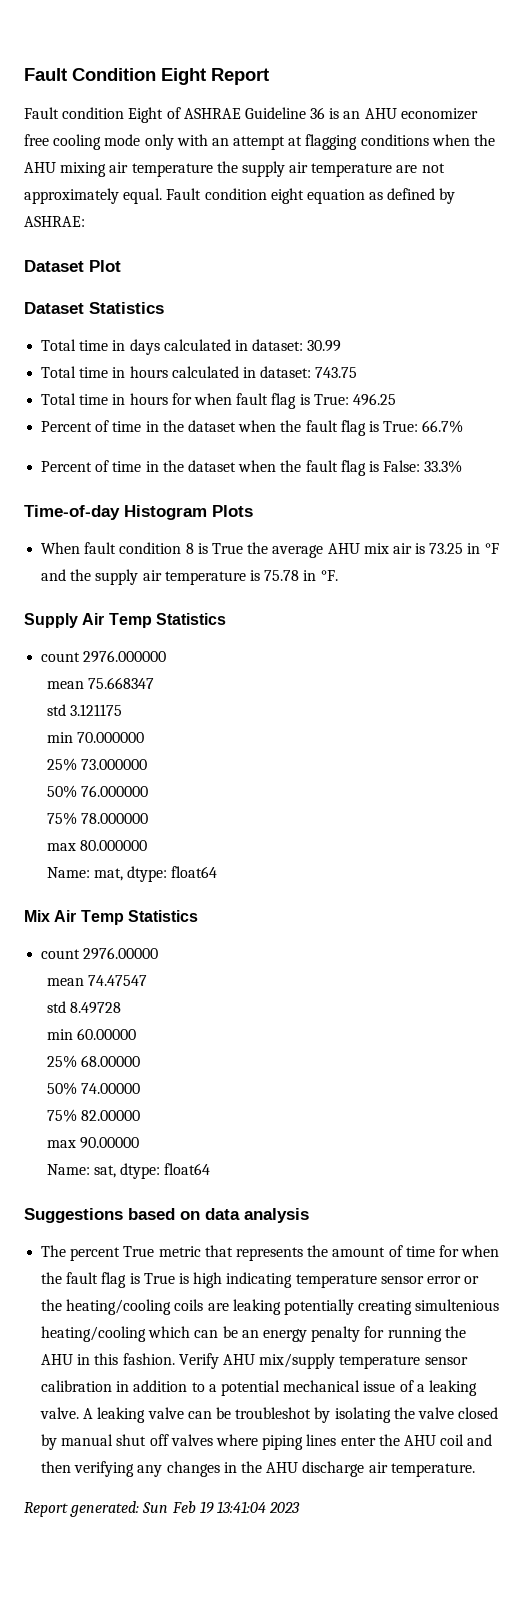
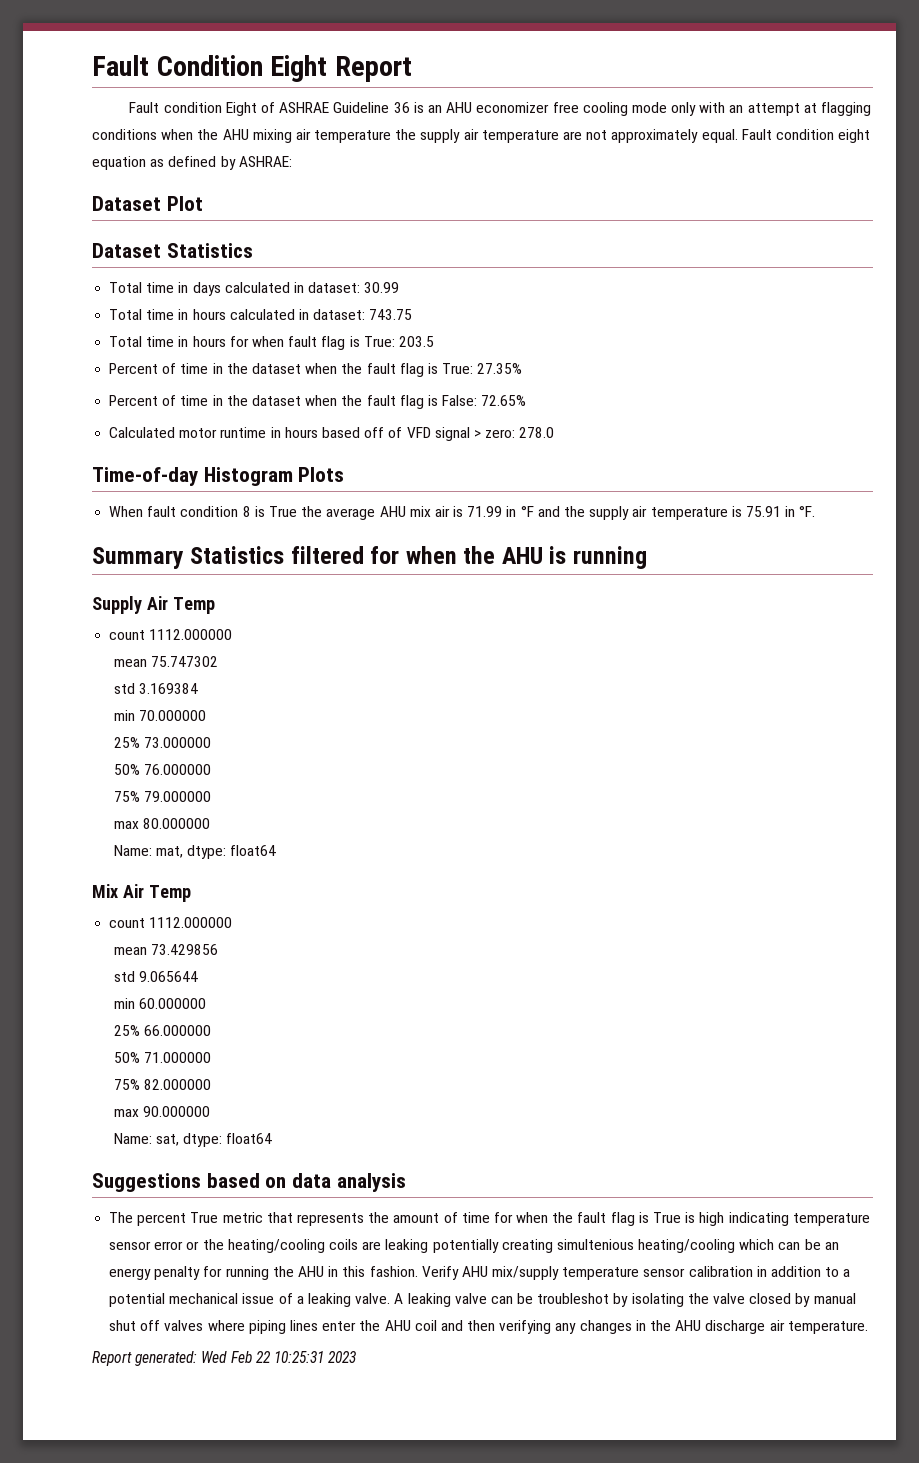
- Total time in hours for when fault flag is True: 496.25
+ Total time in hours for when fault flag is True: 203.5
- Percent of time in the dataset when the fault flag is True: 66.7%
+ Percent of time in the dataset when the fault flag is True: 27.35%
- Percent of time in the dataset when the fault flag is False: 33.3%
+ Percent of time in the dataset when the fault flag is False: 72.65%
+ Calculated motor runtime in hours based off of VFD signal > zero: 278.0
- When fault condition 8 is True the average AHU mix air is 73.25 in °F and the supply air temperature is 75.78 in °F.
+ When fault condition 8 is True the average AHU mix air is 71.99 in °F and the supply air temperature is 75.91 in °F.
+ Summary Statistics filtered for when the AHU is running
- Supply Air Temp Statistics
- count 2976.000000
- mean 75.668347
- std 3.121175
+ Supply Air Temp
+ count 1112.000000
+ mean 75.747302
+ std 3.169384
- 75% 78.000000
+ 75% 79.000000
- Mix Air Temp Statistics
- count 2976.00000
- mean 74.47547
- std 8.49728
- min 60.00000
- 25% 68.00000
- 50% 74.00000
- 75% 82.00000
- max 90.00000
+ Mix Air Temp
+ count 1112.000000
+ mean 73.429856
+ std 9.065644
+ min 60.000000
+ 25% 66.000000
+ 50% 71.000000
+ 75% 82.000000
+ max 90.000000
- Report generated: Sun Feb 19 13:41:04 2023
+ Report generated: Wed Feb 22 10:25:31 2023

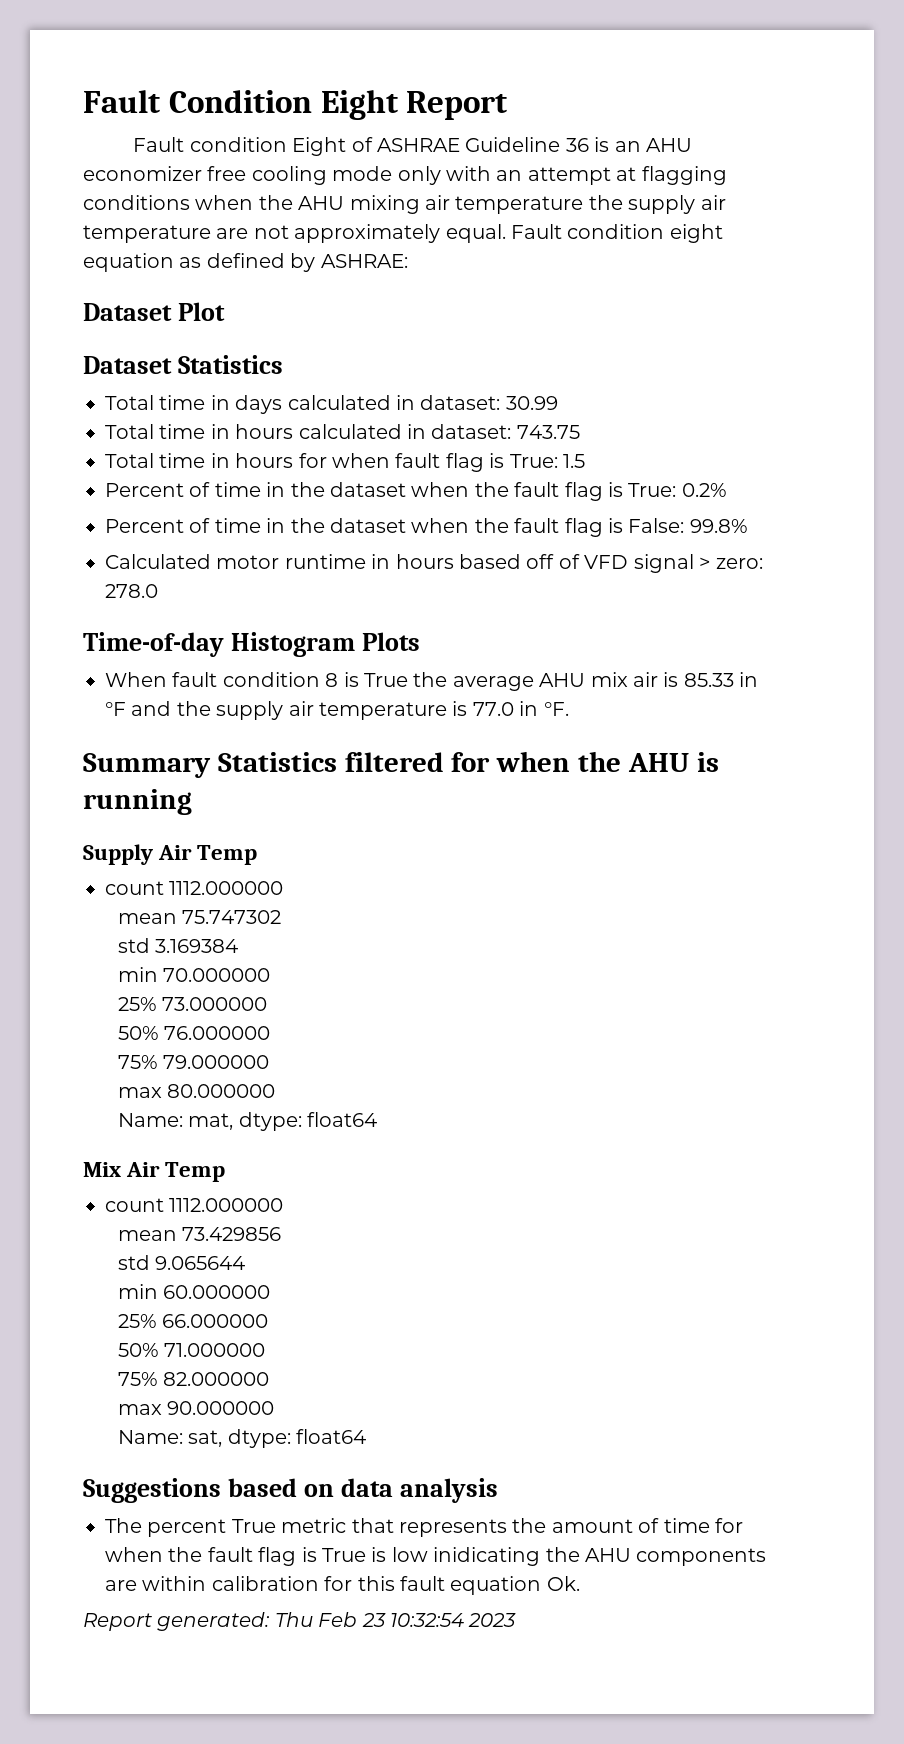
- Total time in hours for when fault flag is True: 203.5
+ Total time in hours for when fault flag is True: 1.5
- Percent of time in the dataset when the fault flag is True: 27.35%
+ Percent of time in the dataset when the fault flag is True: 0.2%
- Percent of time in the dataset when the fault flag is False: 72.65%
+ Percent of time in the dataset when the fault flag is False: 99.8%
- When fault condition 8 is True the average AHU mix air is 71.99 in °F and the supply air temperature is 75.91 in °F.
+ When fault condition 8 is True the average AHU mix air is 85.33 in °F and the supply air temperature is 77.0 in °F.
- The percent True metric that represents the amount of time for when the fault flag is True is high indicating temperature sensor error or the heating/cooling coils are leaking potentially creating simultenious heating/cooling which can be an energy penalty for running the AHU in this fashion. Verify AHU mix/supply temperature sensor calibration in addition to a potential mechanical issue of a leaking valve. A leaking valve can be troubleshot by isolating the valve closed by manual shut off valves where piping lines enter the AHU coil and then verifying any changes in the AHU discharge air temperature.
- Report generated: Wed Feb 22 10:25:31 2023
+ The percent True metric that represents the amount of time for when the fault flag is True is low inidicating the AHU components are within calibration for this fault equation Ok.
+ Report generated: Thu Feb 23 10:32:54 2023

